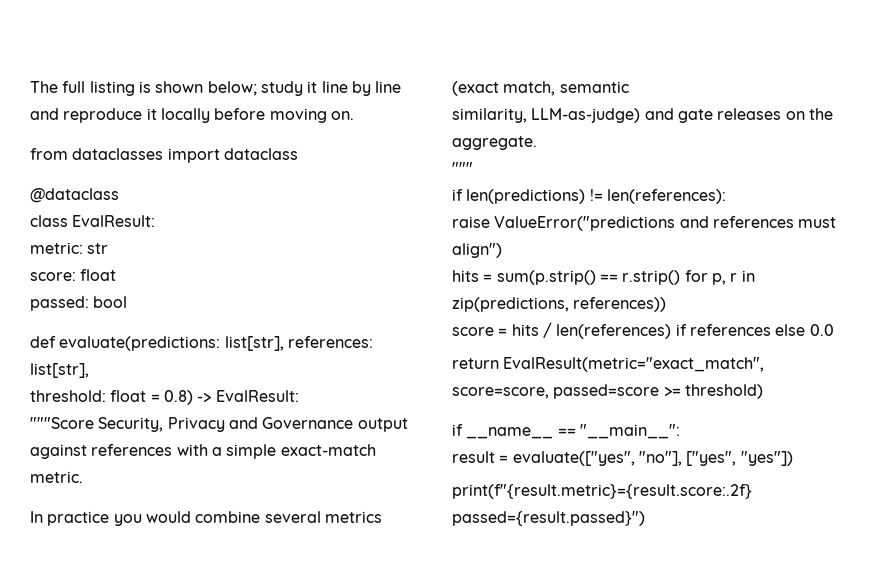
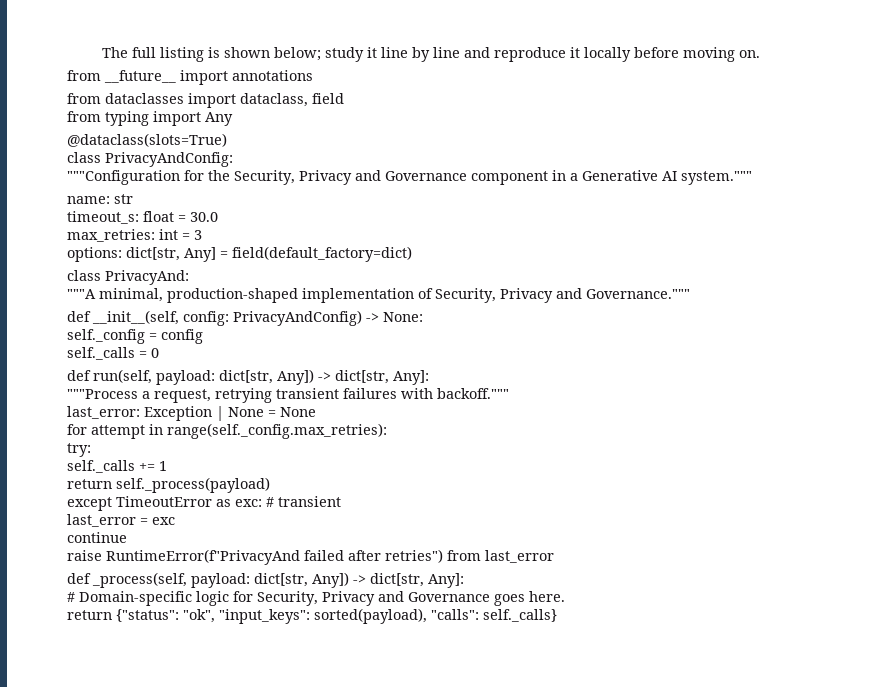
+ from __future__ import annotations
- from dataclasses import dataclass
- @dataclass
- class EvalResult:
- metric: str
- score: float
- passed: bool
- def evaluate(predictions: list[str], references: list[str],
- threshold: float = 0.8) -> EvalResult:
- """Score Security, Privacy and Governance output against references with a simple exact-match metric.
- In practice you would combine several metrics (exact match, semantic
- similarity, LLM-as-judge) and gate releases on the aggregate.
- """
- if len(predictions) != len(references):
- raise ValueError("predictions and references must align")
- hits = sum(p.strip() == r.strip() for p, r in zip(predictions, references))
- score = hits / len(references) if references else 0.0
- return EvalResult(metric="exact_match", score=score, passed=score >= threshold)
- if __name__ == "__main__":
- result = evaluate(["yes", "no"], ["yes", "yes"])
- print(f"{result.metric}={result.score:.2f} passed={result.passed}")
+ from dataclasses import dataclass, field
+ from typing import Any
+ @dataclass(slots=True)
+ class PrivacyAndConfig:
+ """Configuration for the Security, Privacy and Governance component in a Generative AI system."""
+ name: str
+ timeout_s: float = 30.0
+ max_retries: int = 3
+ options: dict[str, Any] = field(default_factory=dict)
+ class PrivacyAnd:
+ """A minimal, production-shaped implementation of Security, Privacy and Governance."""
+ def __init__(self, config: PrivacyAndConfig) -> None:
+ self._config = config
+ self._calls = 0
+ def run(self, payload: dict[str, Any]) -> dict[str, Any]:
+ """Process a request, retrying transient failures with backoff."""
+ last_error: Exception | None = None
+ for attempt in range(self._config.max_retries):
+ try:
+ self._calls += 1
+ return self._process(payload)
+ except TimeoutError as exc: # transient
+ last_error = exc
+ continue
+ raise RuntimeError(f"PrivacyAnd failed after retries") from last_error
+ def _process(self, payload: dict[str, Any]) -> dict[str, Any]:
+ # Domain-specific logic for Security, Privacy and Governance goes here.
+ return {"status": "ok", "input_keys": sorted(payload), "calls": self._calls}

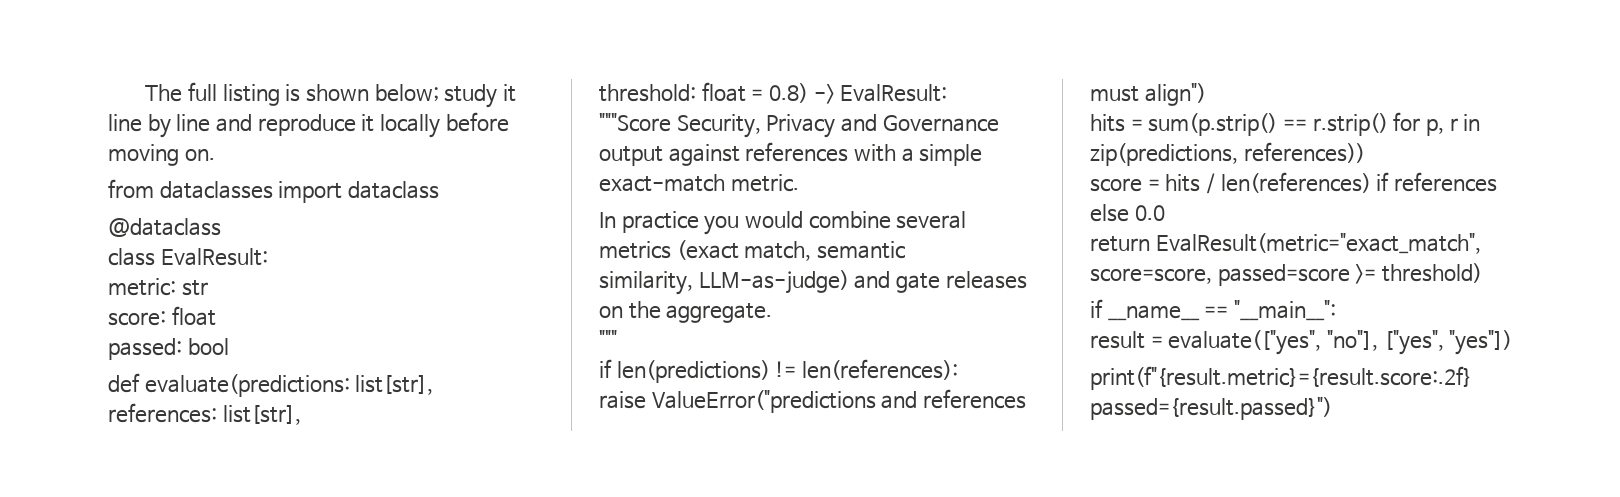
- from __future__ import annotations
- from dataclasses import dataclass, field
- from typing import Any
- @dataclass(slots=True)
- class PrivacyAndConfig:
- """Configuration for the Security, Privacy and Governance component in a Generative AI system."""
- name: str
- timeout_s: float = 30.0
- max_retries: int = 3
- options: dict[str, Any] = field(default_factory=dict)
- class PrivacyAnd:
- """A minimal, production-shaped implementation of Security, Privacy and Governance."""
- def __init__(self, config: PrivacyAndConfig) -> None:
- self._config = config
- self._calls = 0
- def run(self, payload: dict[str, Any]) -> dict[str, Any]:
- """Process a request, retrying transient failures with backoff."""
- last_error: Exception | None = None
- for attempt in range(self._config.max_retries):
- try:
- self._calls += 1
- return self._process(payload)
- except TimeoutError as exc: # transient
- last_error = exc
- continue
- raise RuntimeError(f"PrivacyAnd failed after retries") from last_error
- def _process(self, payload: dict[str, Any]) -> dict[str, Any]:
- # Domain-specific logic for Security, Privacy and Governance goes here.
- return {"status": "ok", "input_keys": sorted(payload), "calls": self._calls}
+ from dataclasses import dataclass
+ @dataclass
+ class EvalResult:
+ metric: str
+ score: float
+ passed: bool
+ def evaluate(predictions: list[str], references: list[str],
+ threshold: float = 0.8) -> EvalResult:
+ """Score Security, Privacy and Governance output against references with a simple exact-match metric.
+ In practice you would combine several metrics (exact match, semantic
+ similarity, LLM-as-judge) and gate releases on the aggregate.
+ """
+ if len(predictions) != len(references):
+ raise ValueError("predictions and references must align")
+ hits = sum(p.strip() == r.strip() for p, r in zip(predictions, references))
+ score = hits / len(references) if references else 0.0
+ return EvalResult(metric="exact_match", score=score, passed=score >= threshold)
+ if __name__ == "__main__":
+ result = evaluate(["yes", "no"], ["yes", "yes"])
+ print(f"{result.metric}={result.score:.2f} passed={result.passed}")

